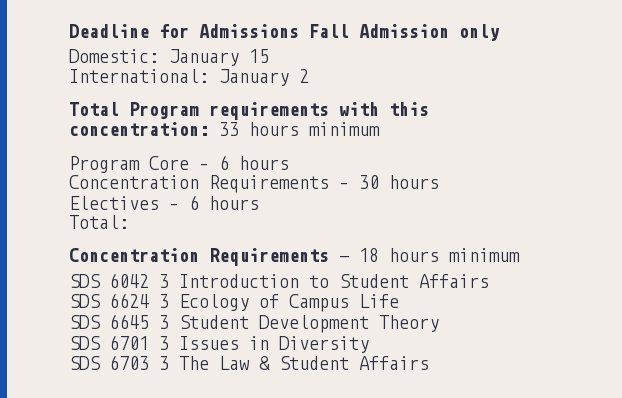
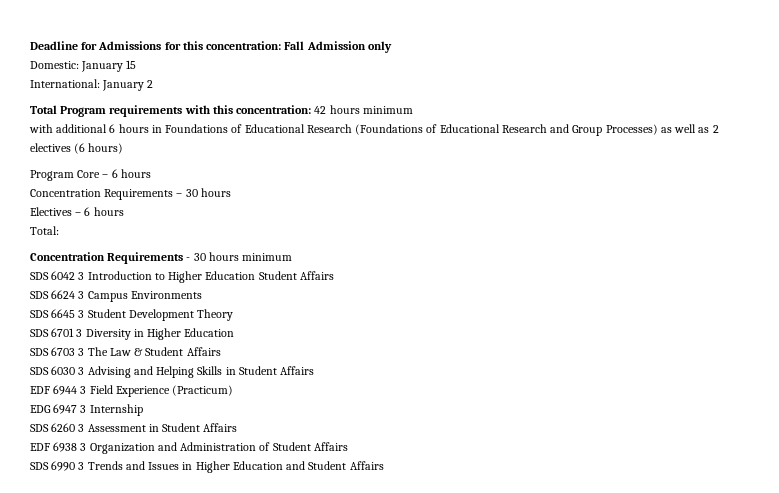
- Deadline for Admissions Fall Admission only
+ Deadline for Admissions for this concentration: Fall Admission only
- Total Program requirements with this concentration: 33 hours minimum
+ Total Program requirements with this concentration: 42 hours minimum
+ with additional 6 hours in Foundations of Educational Research (Foundations of Educational Research and Group Processes) as well as 2 electives (6 hours)
- Concentration Requirements - 18 hours minimum
+ Concentration Requirements - 30 hours minimum
- SDS 6042 3 Introduction to Student Affairs
+ SDS 6042 3 Introduction to Higher Education Student Affairs
- SDS 6624 3 Ecology of Campus Life
+ SDS 6624 3 Campus Environments
- SDS 6701 3 Issues in Diversity
+ SDS 6701 3 Diversity in Higher Education
+ SDS 6030 3 Advising and Helping Skills in Student Affairs
+ EDF 6944 3 Field Experience (Practicum)
+ EDG 6947 3 Internship
+ SDS 6260 3 Assessment in Student Affairs
+ EDF 6938 3 Organization and Administration of Student Affairs
+ SDS 6990 3 Trends and Issues in Higher Education and Student Affairs

